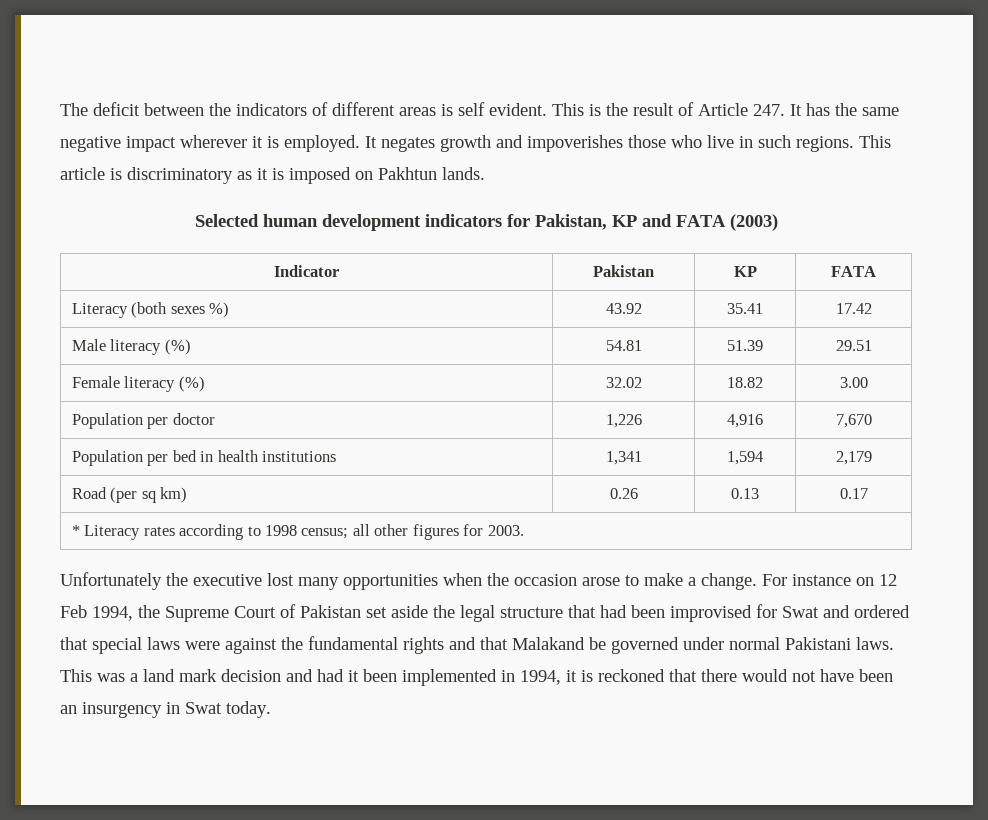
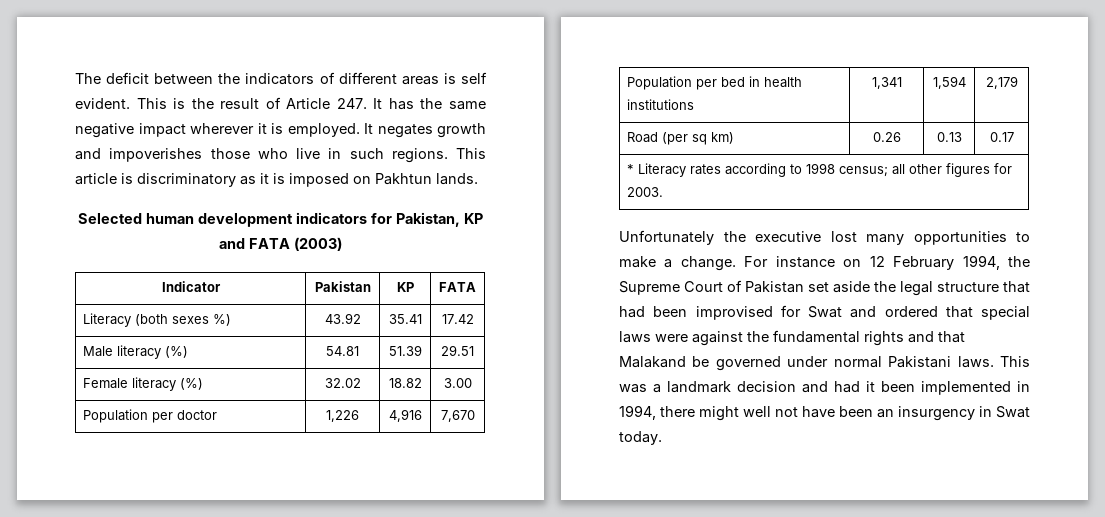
- Unfortunately the executive lost many opportunities when the occasion arose to make a change.
+ Unfortunately the executive lost many opportunities to make a change.
- For instance on 12 Feb 1994, the Supreme Court of Pakistan set aside the legal structure that had been improvised for Swat and ordered that special laws were against the fundamental rights and that Malakand be governed under normal Pakistani laws.
+ For instance on 12 February 1994, the Supreme Court of Pakistan set aside the legal structure that had been improvised for Swat and ordered that special laws were against the fundamental rights and that Malakand be governed under normal Pakistani laws.
- This was a land mark decision and had it been implemented in 1994, it is reckoned that there would not have been an insurgency in Swat today.
+ This was a landmark decision and had it been implemented in 1994, there might well not have been an insurgency in Swat today.

